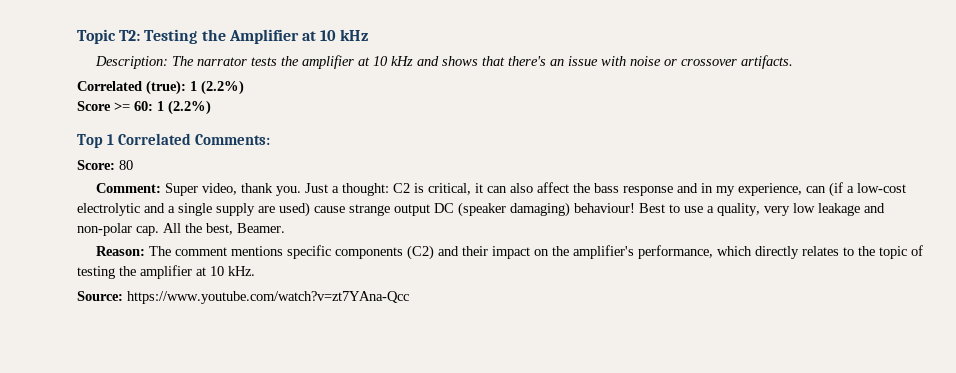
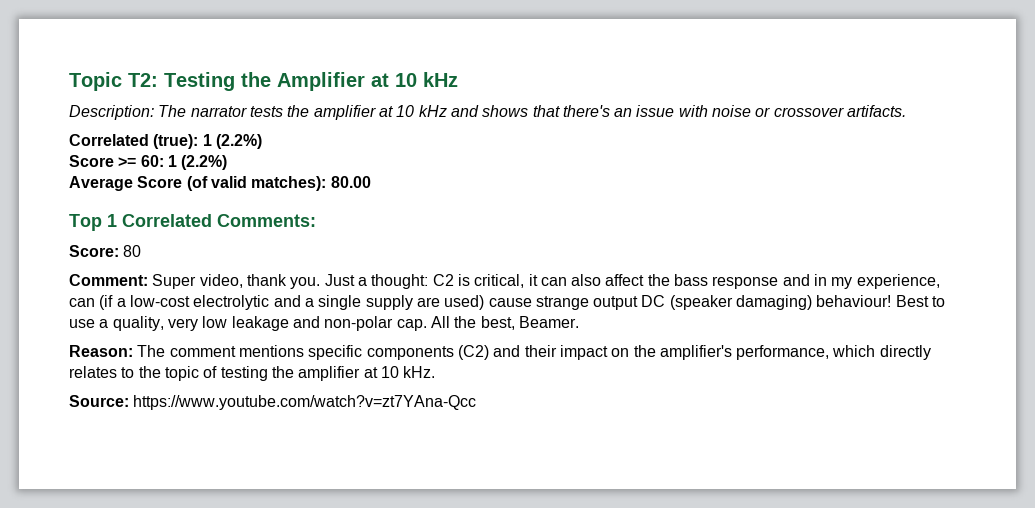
+ Average Score (of valid matches): 80.00

